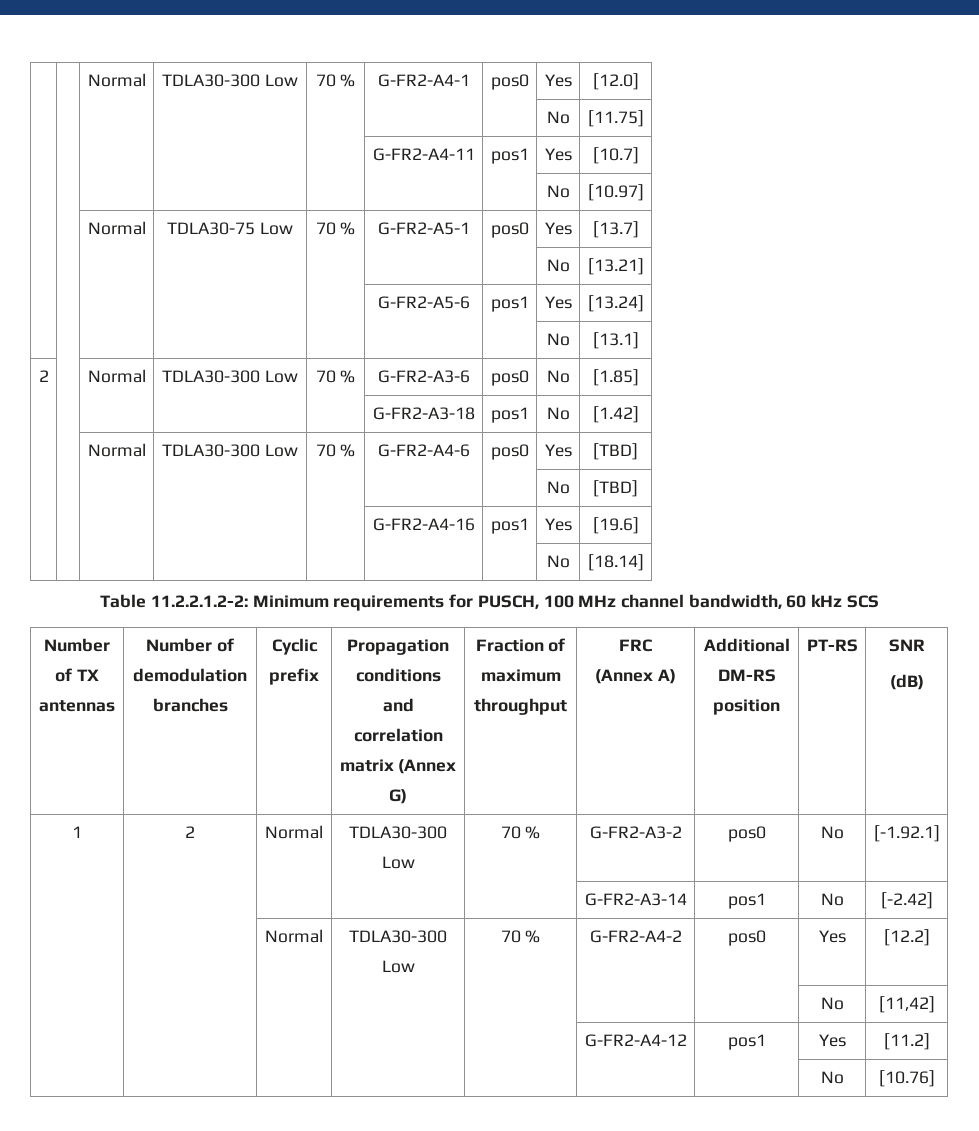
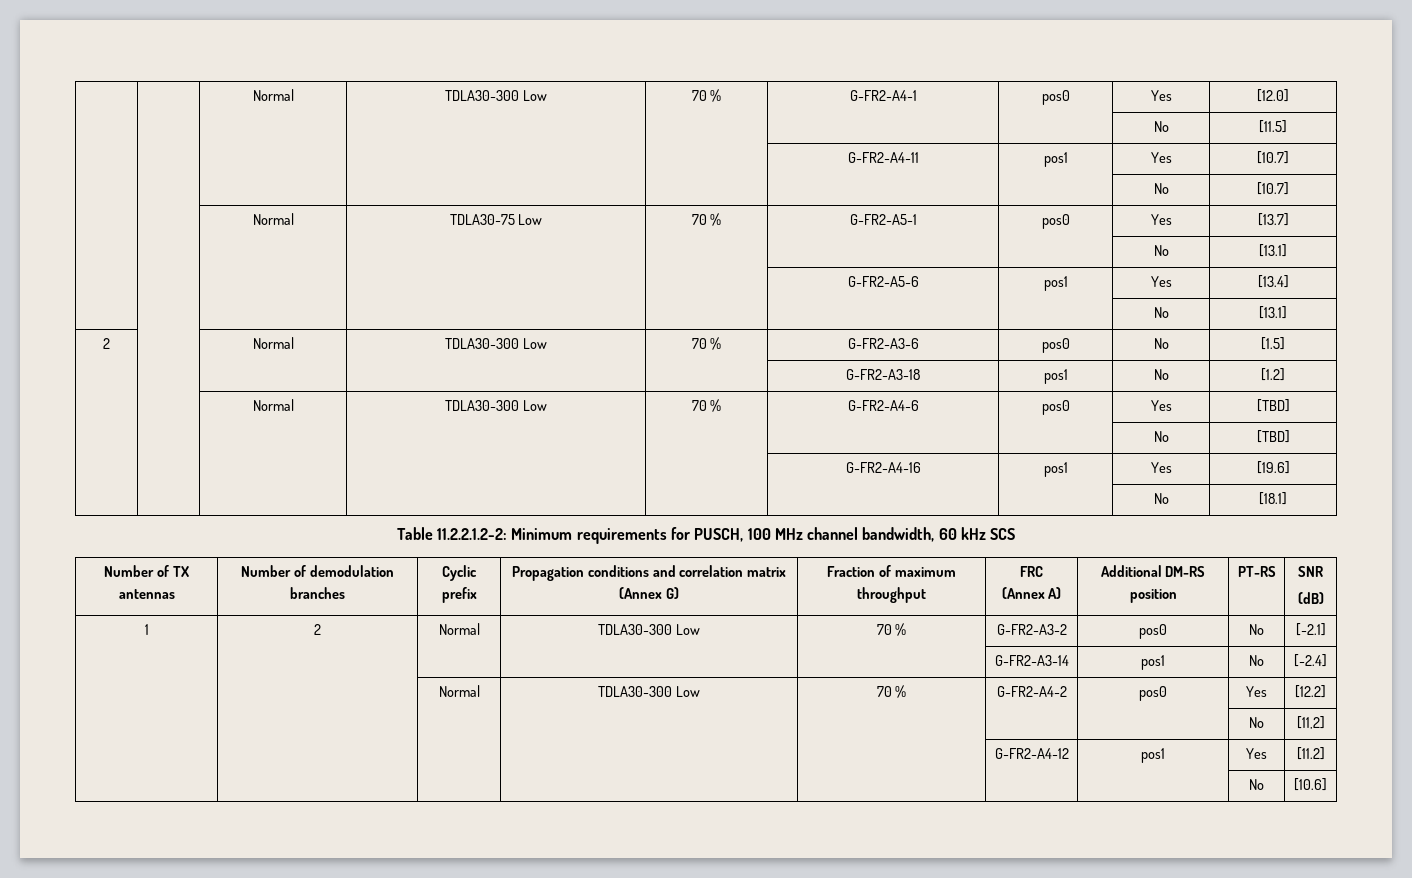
- | | | | | | | No | [11.75]
+ | | | | | | | No | [11.5]
- | | | | | | | No | [10.97]
+ | | | | | | | No | [10.7]
  | | Normal | TDLA30-75 Low | 70 % | G-FR2-A5-1 | pos0 | Yes | [13.7]
- | | | | | | | No | [13.21]
+ | | | | | | | No | [13.1]
- | | | | | G-FR2-A5-6 | pos1 | Yes | [13.24]
+ | | | | | G-FR2-A5-6 | pos1 | Yes | [13.4]
- 2 | | Normal | TDLA30-300 Low | 70 % | G-FR2-A3-6 | pos0 | No | [1.85]
+ 2 | | Normal | TDLA30-300 Low | 70 % | G-FR2-A3-6 | pos0 | No | [1.5]
- | | | | | G-FR2-A3-18 | pos1 | No | [1.42]
+ | | | | | G-FR2-A3-18 | pos1 | No | [1.2]
- | | | | | | | No | [18.14]
+ | | | | | | | No | [18.1]
- 1 | 2 | Normal | TDLA30-300 Low | 70 % | G-FR2-A3-2 | pos0 | No | [-1.92.1]
+ 1 | 2 | Normal | TDLA30-300 Low | 70 % | G-FR2-A3-2 | pos0 | No | [-2.1]
- | | | | | G-FR2-A3-14 | pos1 | No | [-2.42]
+ | | | | | G-FR2-A3-14 | pos1 | No | [-2.4]
- | | | | | | | No | [11,42]
+ | | | | | | | No | [11,2]
- | | | | | | | No | [10.76]
+ | | | | | | | No | [10.6]

